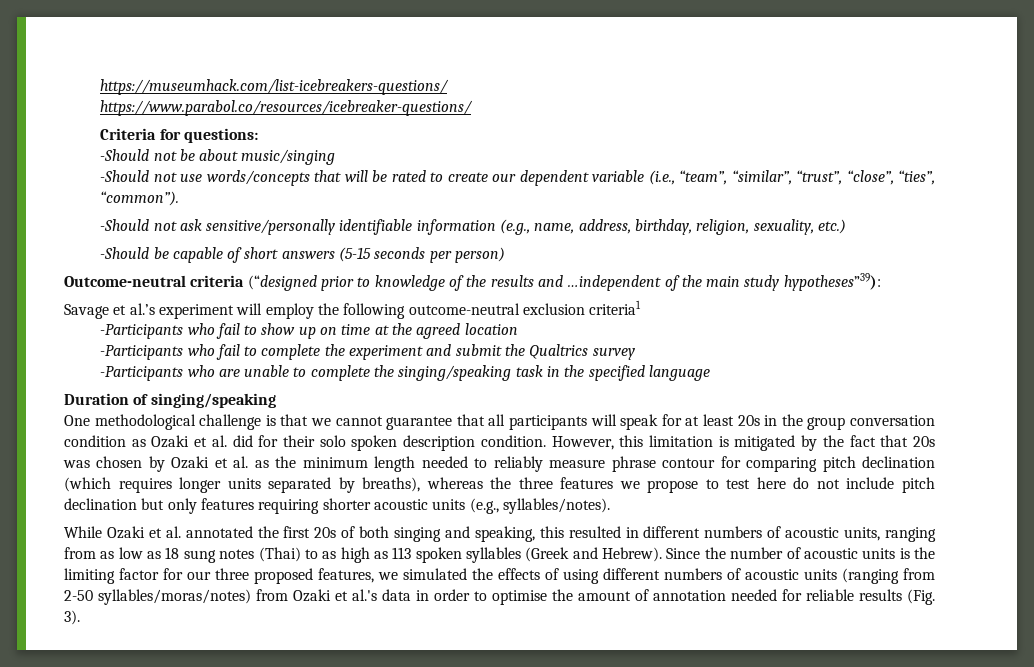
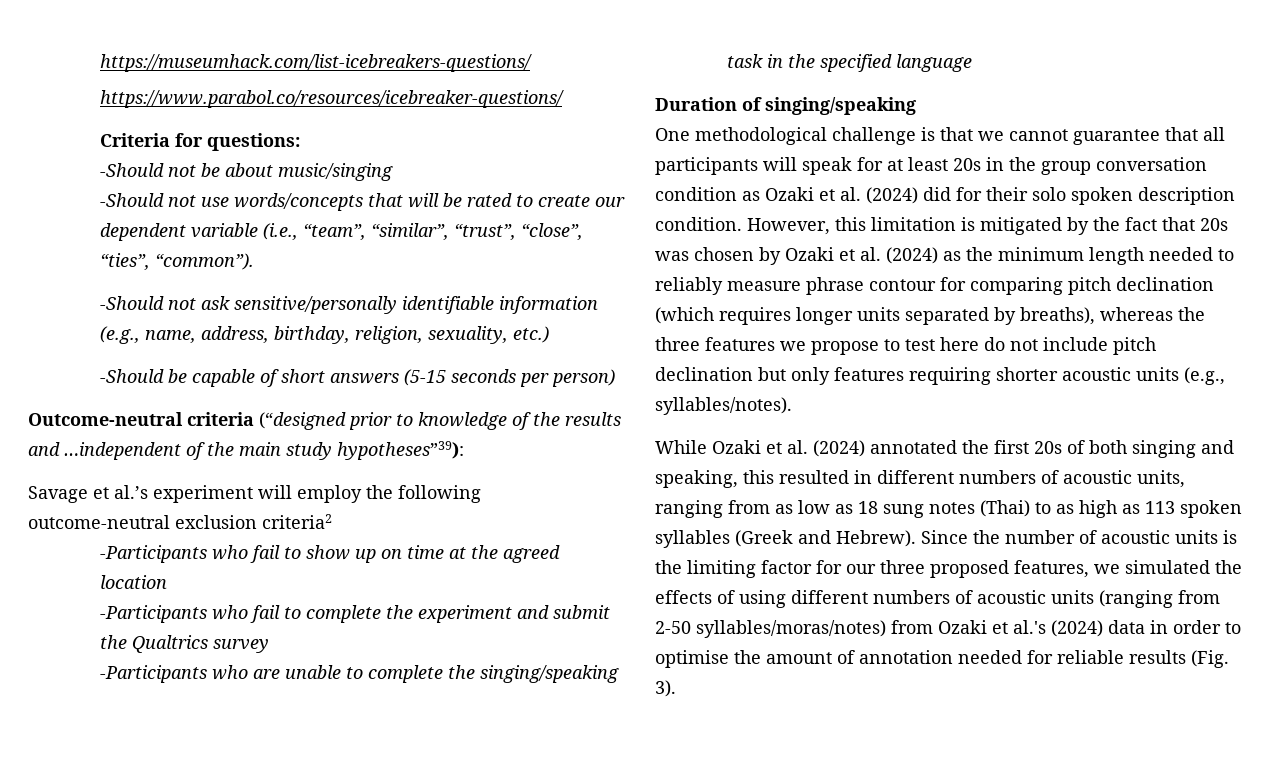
- Savage et al.’s experiment will employ the following outcome-neutral exclusion criteria1
+ Savage et al.’s experiment will employ the following outcome-neutral exclusion criteria2
- One methodological challenge is that we cannot guarantee that all participants will speak for at least 20s in the group conversation condition as Ozaki et al. did for their solo spoken description condition.
+ One methodological challenge is that we cannot guarantee that all participants will speak for at least 20s in the group conversation condition as Ozaki et al. (2024) did for their solo spoken description condition.
- However, this limitation is mitigated by the fact that 20s was chosen by Ozaki et al. as the minimum length needed to reliably measure phrase contour for comparing pitch declination (which requires longer units separated by breaths), whereas the three features we propose to test here do not include pitch declination but only features requiring shorter acoustic units (e.g., syllables/notes).
+ However, this limitation is mitigated by the fact that 20s was chosen by Ozaki et al. (2024) as the minimum length needed to reliably measure phrase contour for comparing pitch declination (which requires longer units separated by breaths), whereas the three features we propose to test here do not include pitch declination but only features requiring shorter acoustic units (e.g., syllables/notes).
- While Ozaki et al. annotated the first 20s of both singing and speaking, this resulted in different numbers of acoustic units, ranging from as low as 18 sung notes (Thai) to as high as 113 spoken syllables (Greek and Hebrew).
+ While Ozaki et al. (2024) annotated the first 20s of both singing and speaking, this resulted in different numbers of acoustic units, ranging from as low as 18 sung notes (Thai) to as high as 113 spoken syllables (Greek and Hebrew).
- Since the number of acoustic units is the limiting factor for our three proposed features, we simulated the effects of using different numbers of acoustic units (ranging from 2-50 syllables/moras/notes) from Ozaki et al.'s data in order to optimise the amount of annotation needed for reliable results (Fig. 3).
+ Since the number of acoustic units is the limiting factor for our three proposed features, we simulated the effects of using different numbers of acoustic units (ranging from 2-50 syllables/moras/notes) from Ozaki et al.'s (2024) data in order to optimise the amount of annotation needed for reliable results (Fig. 3).

